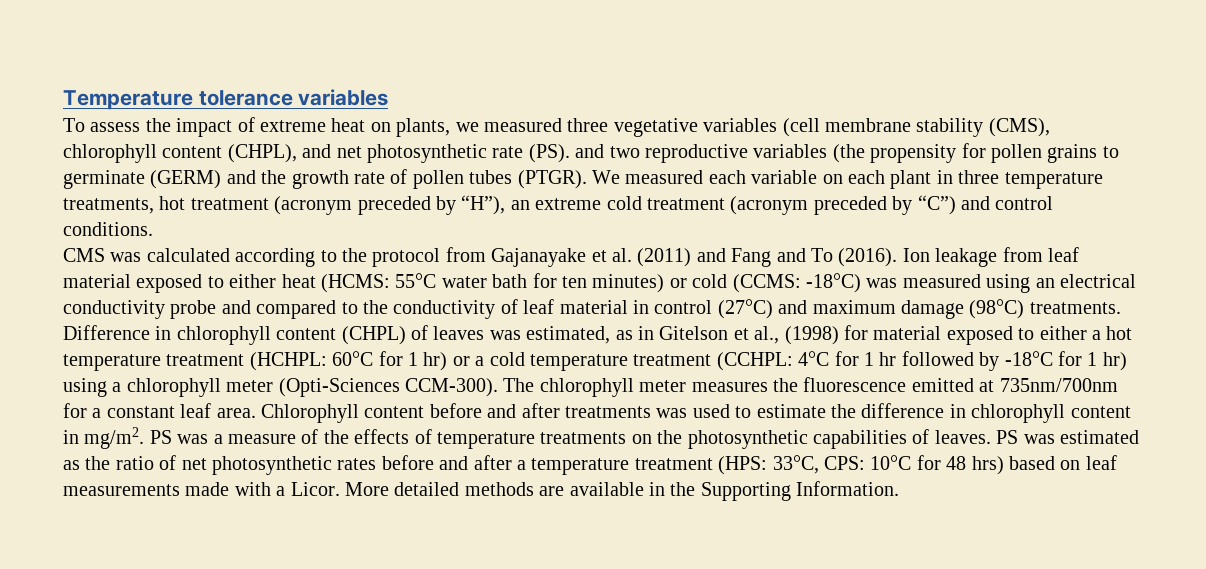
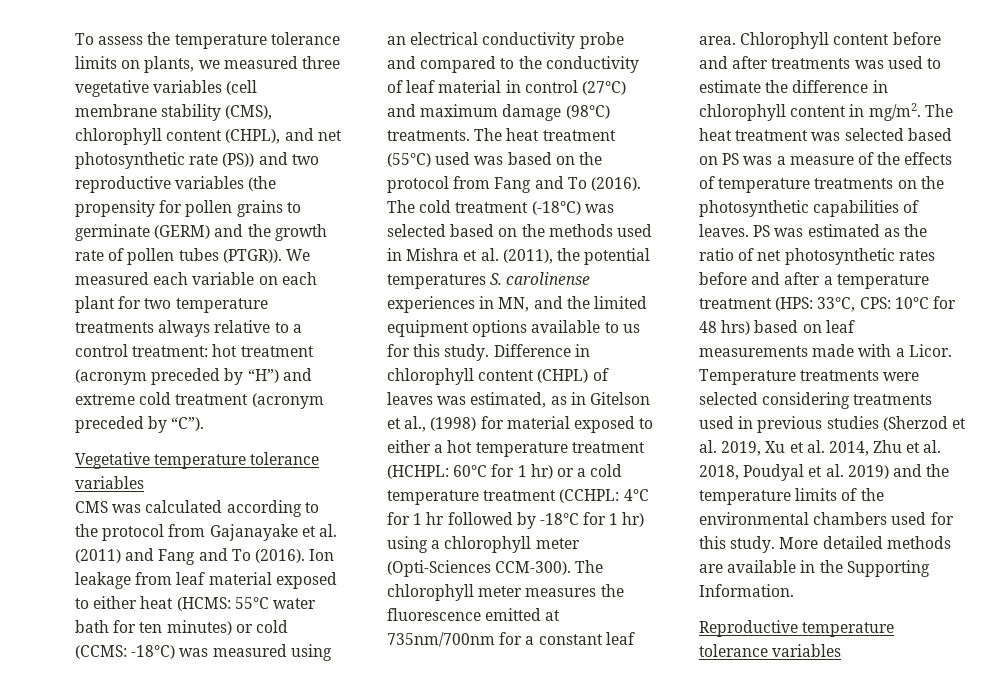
- Temperature tolerance variables
- To assess the impact of extreme heat on plants, we measured three vegetative variables (cell membrane stability (CMS), chlorophyll content (CHPL), and net photosynthetic rate (PS). and two reproductive variables (the propensity for pollen grains to germinate (GERM) and the growth rate of pollen tubes (PTGR).
+ To assess the temperature tolerance limits on plants, we measured three vegetative variables (cell membrane stability (CMS), chlorophyll content (CHPL), and net photosynthetic rate (PS)) and two reproductive variables (the propensity for pollen grains to germinate (GERM) and the growth rate of pollen tubes (PTGR)).
- We measured each variable on each plant in three temperature treatments, hot treatment (acronym preceded by “H”), an extreme cold treatment (acronym preceded by “C”) and control conditions.
+ We measured each variable on each plant for two temperature treatments always relative to a control treatment: hot treatment (acronym preceded by “H”) and extreme cold treatment (acronym preceded by “C”).
+ Vegetative temperature tolerance variables
+ The heat treatment (55°C) used was based on the protocol from Fang and To (2016). The cold treatment (-18°C) was selected based on the methods used in Mishra et al. (2011), the potential temperatures S. carolinense experiences in MN, and the limited equipment options available to us for this study.
- PS was a measure of the effects of temperature treatments on the photosynthetic capabilities of leaves.
+ The heat treatment was selected based on PS was a measure of the effects of temperature treatments on the photosynthetic capabilities of leaves.
+ Temperature treatments were selected considering treatments used in previous studies (Sherzod et al. 2019, Xu et al. 2014, Zhu et al. 2018, Poudyal et al. 2019) and the temperature limits of the environmental chambers used for this study.
+ Reproductive temperature tolerance variables

